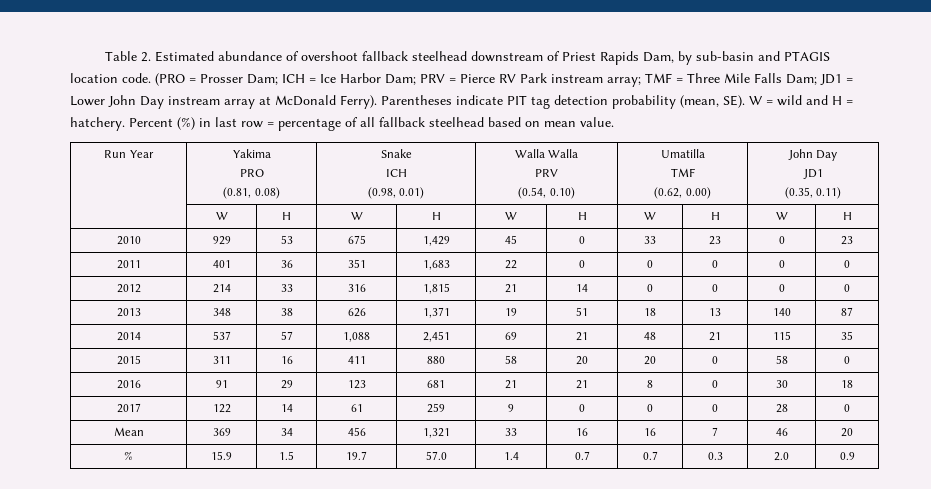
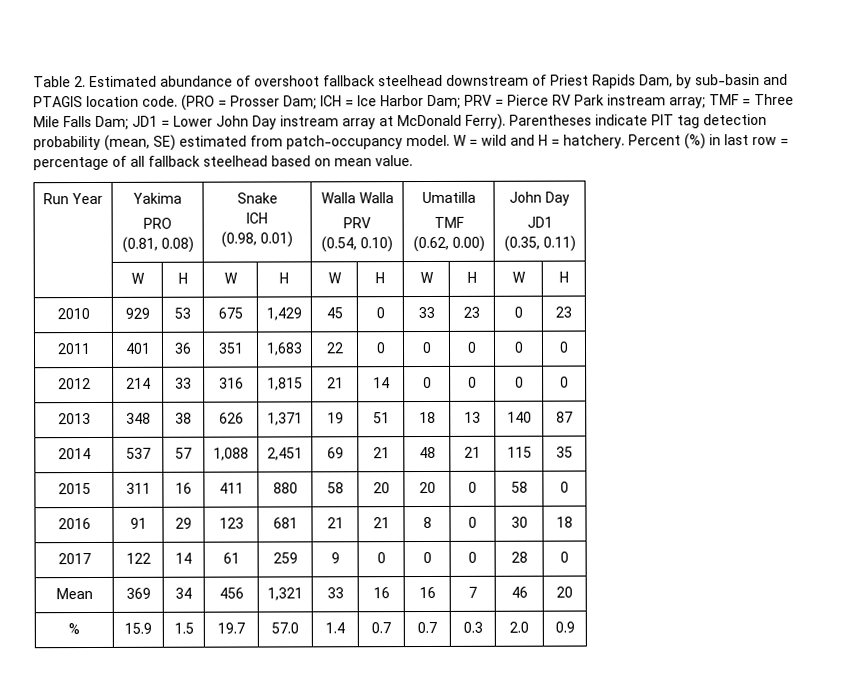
- Parentheses indicate PIT tag detection probability (mean, SE). W = wild and H = hatchery.
+ Parentheses indicate PIT tag detection probability (mean, SE) estimated from patch-occupancy model. W = wild and H = hatchery.

